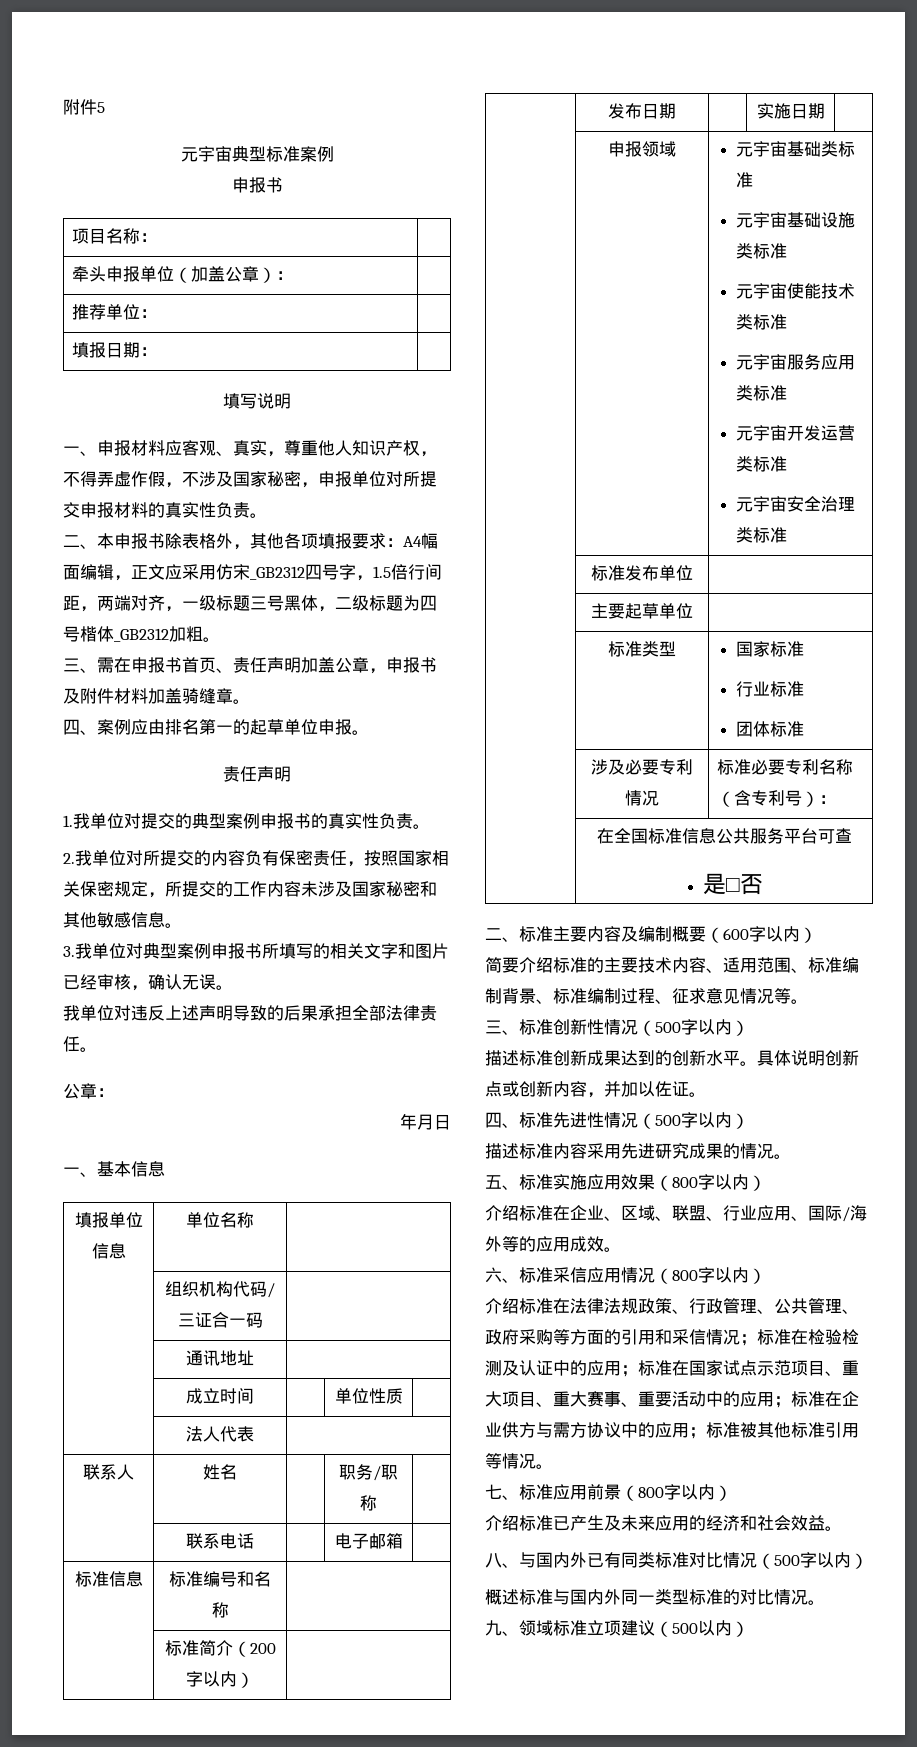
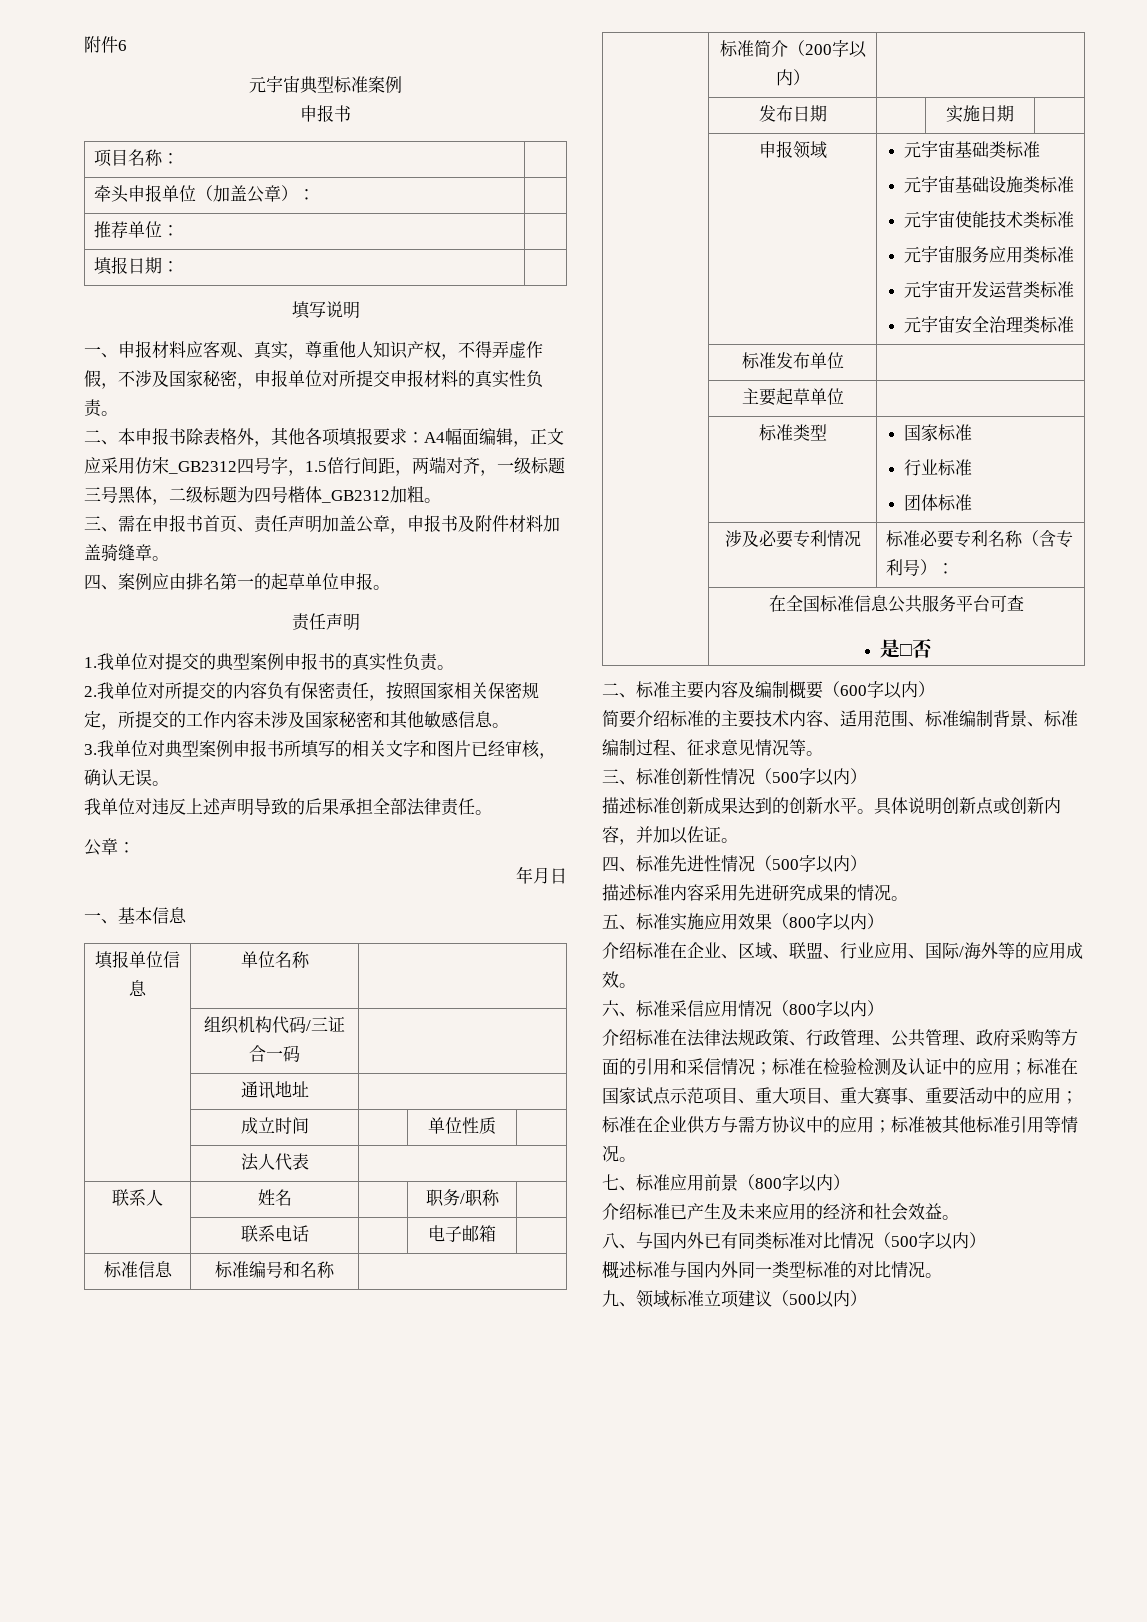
- 附件5
+ 附件6

